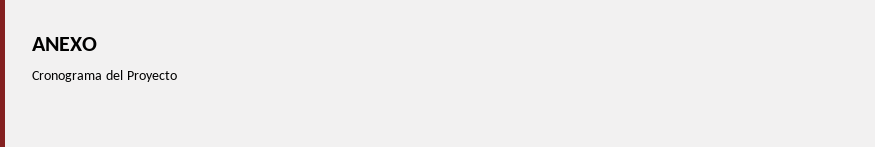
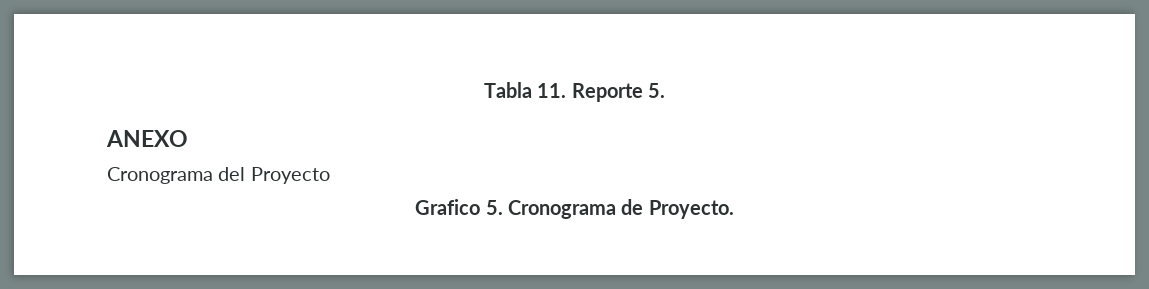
+ Tabla 11. Reporte 5.
+ Grafico 5. Cronograma de Proyecto.

